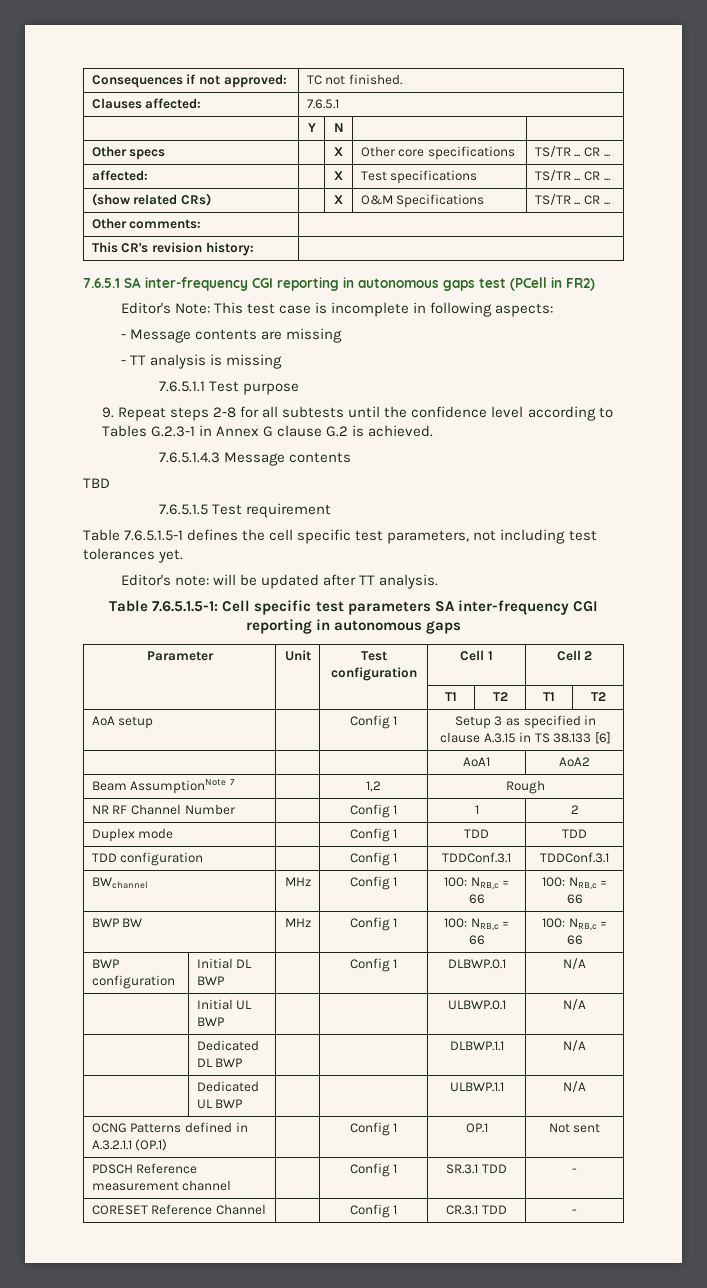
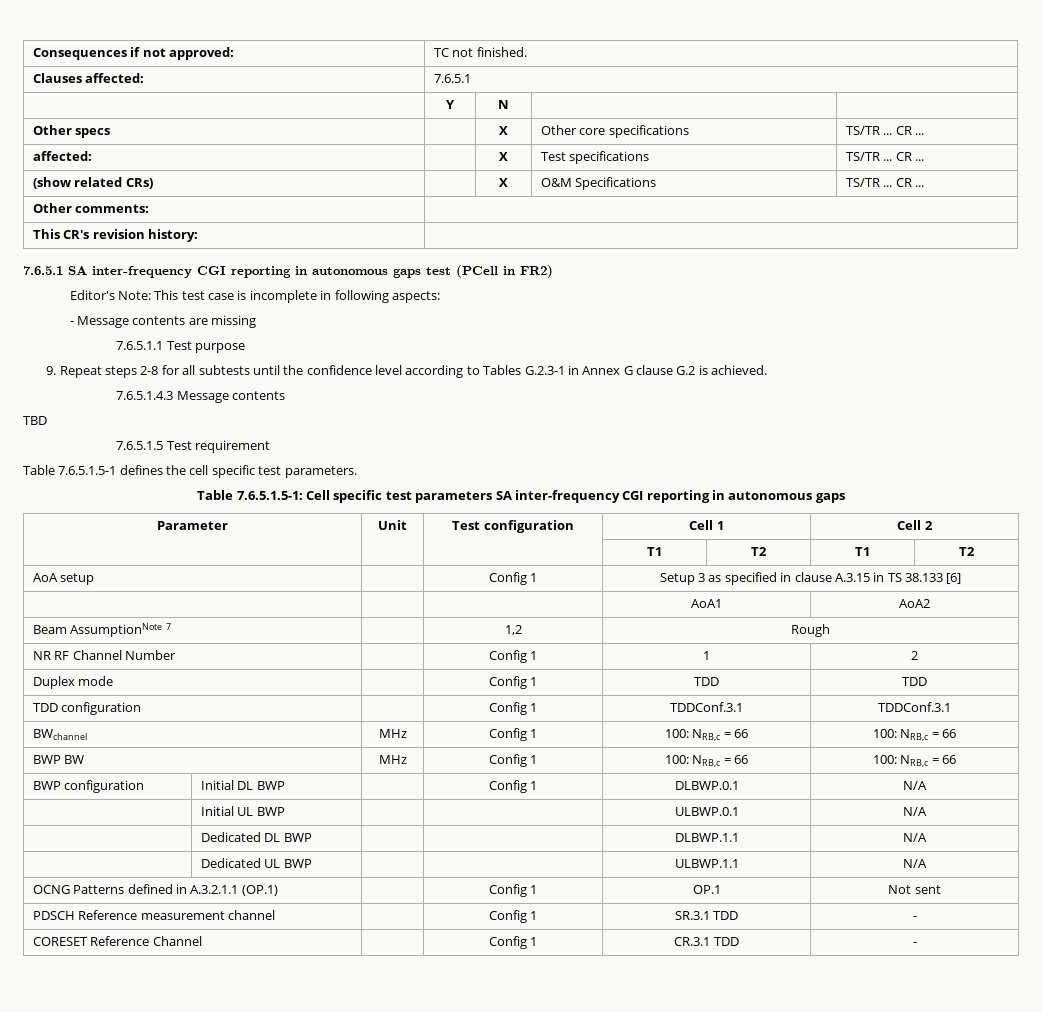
- - TT analysis is missing
- Table 7.6.5.1.5-1 defines the cell specific test parameters, not including test tolerances yet.
- Editor's note: will be updated after TT analysis.
+ Table 7.6.5.1.5-1 defines the cell specific test parameters.

